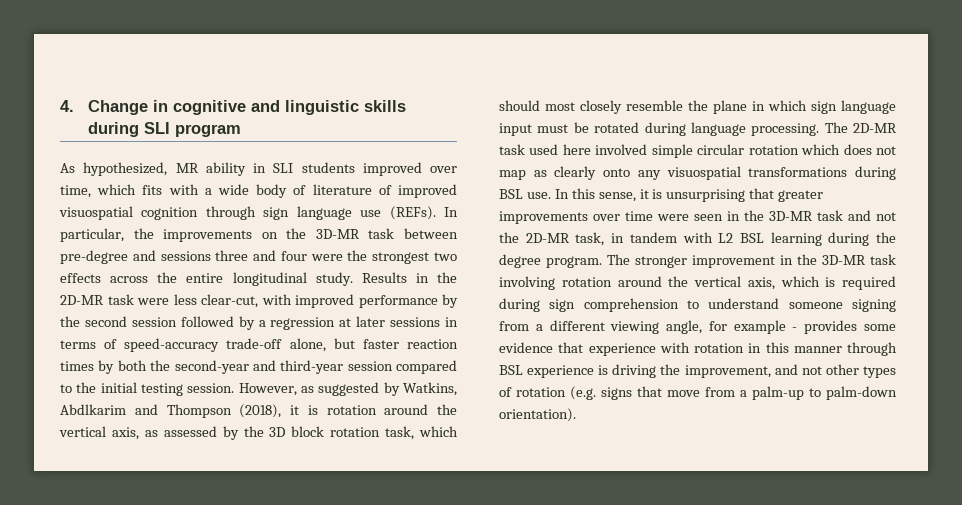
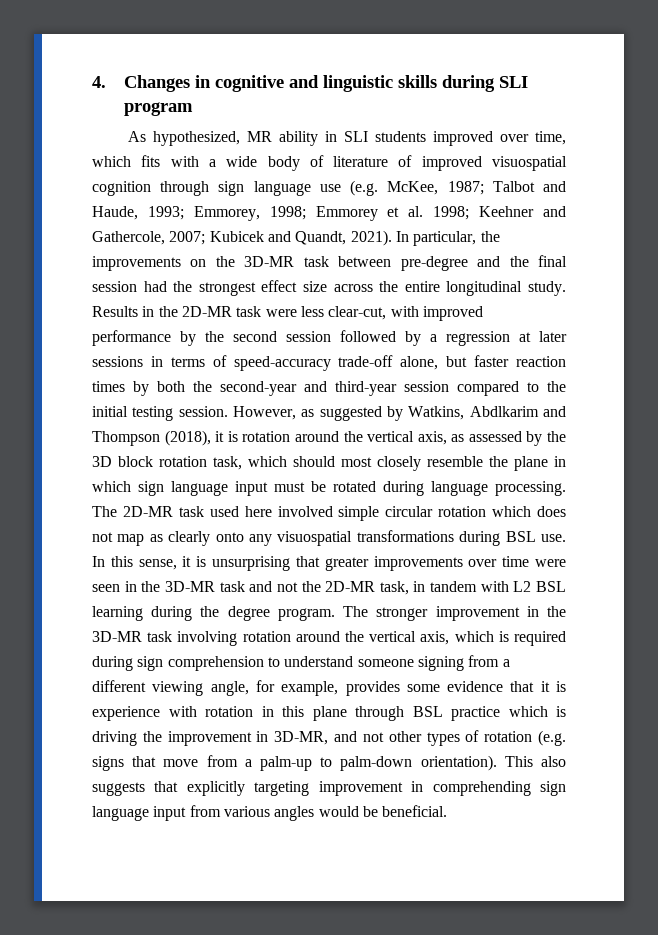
- 4. Change in cognitive and linguistic skills during SLI program
+ 4. Changes in cognitive and linguistic skills during SLI program
- As hypothesized, MR ability in SLI students improved over time, which fits with a wide body of literature of improved visuospatial cognition through sign language use (REFs).
+ As hypothesized, MR ability in SLI students improved over time, which fits with a wide body of literature of improved visuospatial cognition through sign language use (e.g. McKee, 1987; Talbot and Haude, 1993; Emmorey, 1998; Emmorey et al. 1998; Keehner and Gathercole, 2007; Kubicek and Quandt, 2021).
- In particular, the improvements on the 3D-MR task between pre-degree and sessions three and four were the strongest two effects across the entire longitudinal study.
+ In particular, the improvements on the 3D-MR task between pre-degree and the final session had the strongest effect size across the entire longitudinal study.
- The stronger improvement in the 3D-MR task involving rotation around the vertical axis, which is required during sign comprehension to understand someone signing from a different viewing angle, for example - provides some evidence that experience with rotation in this manner through BSL experience is driving the improvement, and not other types of rotation (e.g. signs that move from a palm-up to palm-down orientation).
+ The stronger improvement in the 3D-MR task involving rotation around the vertical axis, which is required during sign comprehension to understand someone signing from a different viewing angle, for example, provides some evidence that it is experience with rotation in this plane through BSL practice which is driving the improvement in 3D-MR, and not other types of rotation (e.g. signs that move from a palm-up to palm-down orientation).
+ This also suggests that explicitly targeting improvement in comprehending sign language input from various angles would be beneficial.

